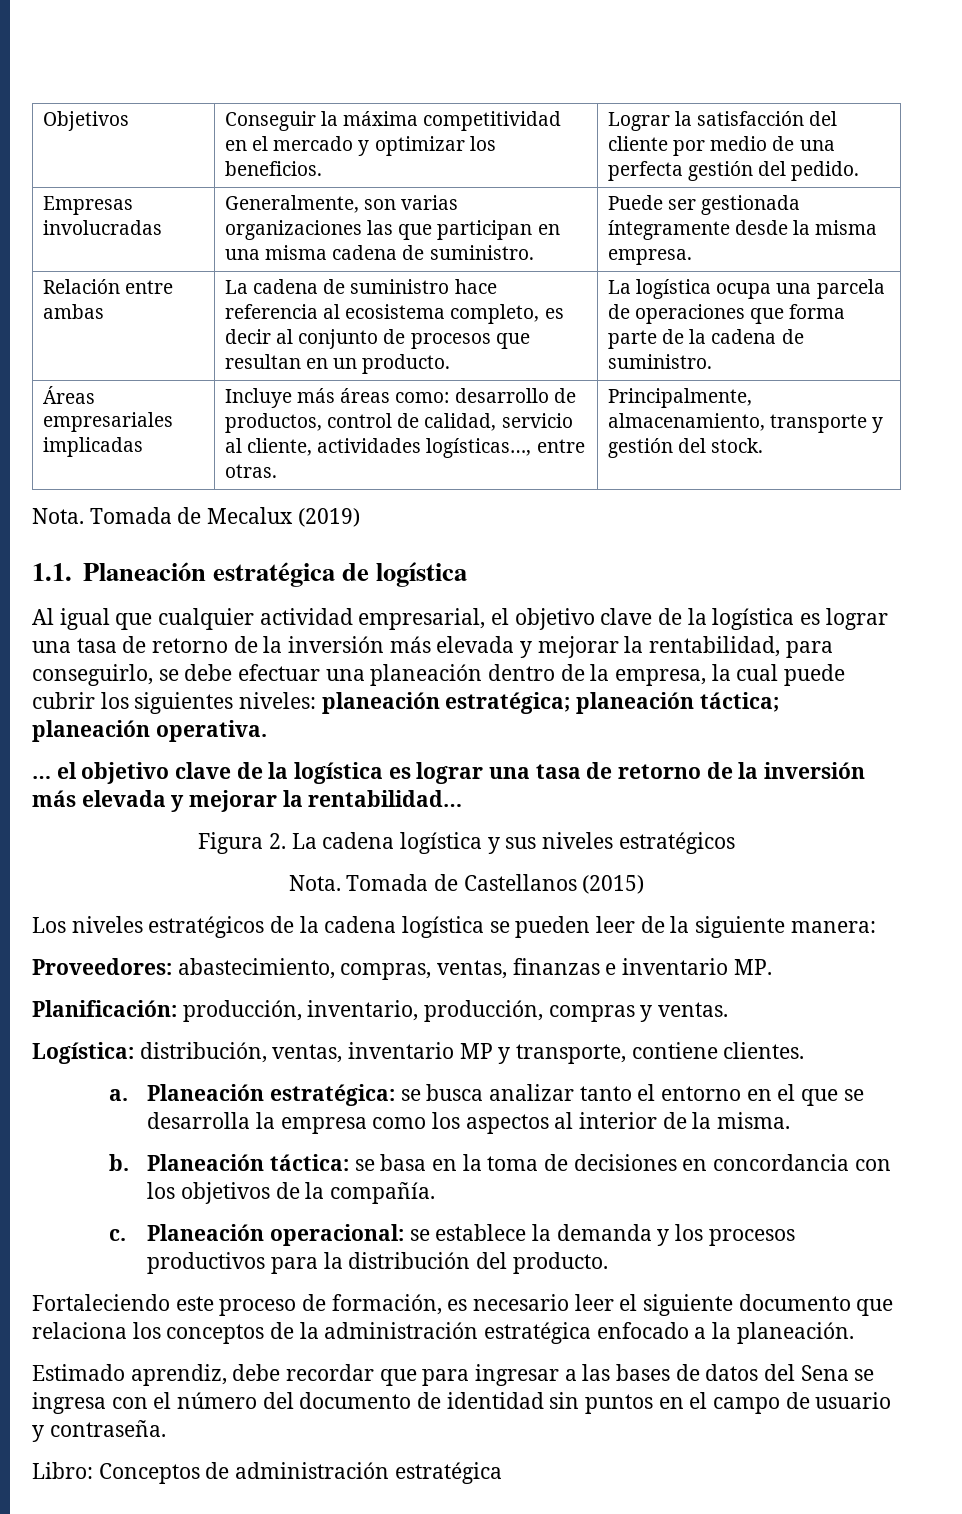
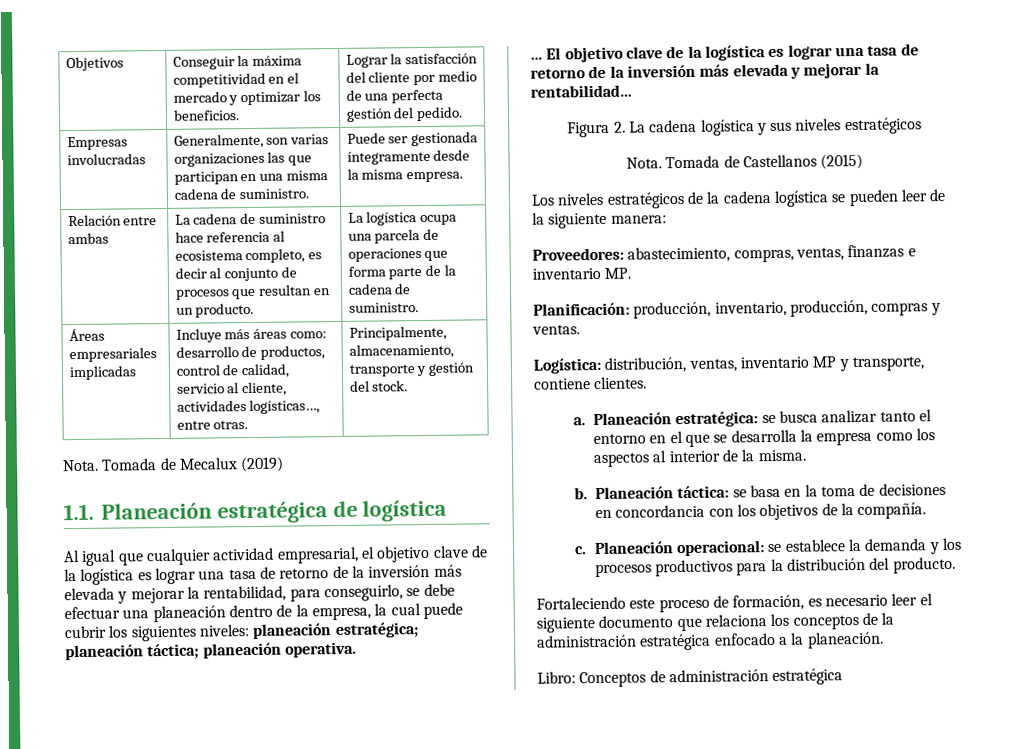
- … el objetivo clave de la logística es lograr una tasa de retorno de la inversión más elevada y mejorar la rentabilidad…
+ … El objetivo clave de la logística es lograr una tasa de retorno de la inversión más elevada y mejorar la rentabilidad…
- Estimado aprendiz, debe recordar que para ingresar a las bases de datos del Sena se ingresa con el número del documento de identidad sin puntos en el campo de usuario y contraseña.

